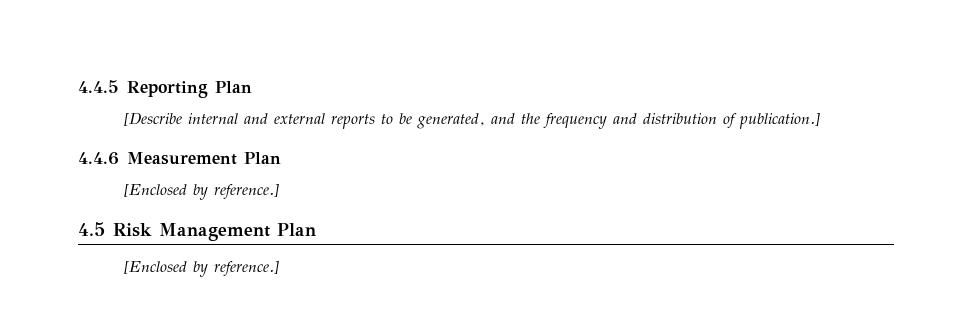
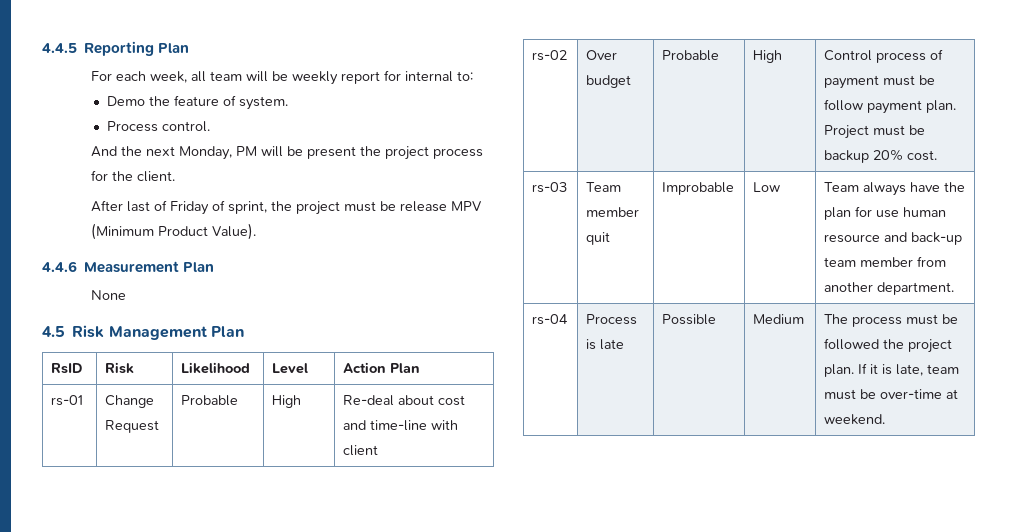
- [Describe internal and external reports to be generated, and the frequency and distribution of publication.]
+ For each week, all team will be weekly report for internal to:
+ Demo the feature of system.
+ Process control.
+ And the next Monday, PM will be present the project process for the client.
+ After last of Friday of sprint, the project must be release MPV (Minimum Product Value).
  4.4.6 Measurement Plan
- [Enclosed by reference.]
+ None
  4.5 Risk Management Plan
- [Enclosed by reference.]
+ RsID | Risk | Likelihood | Level | Action Plan
+ rs-01 | Change Request | Probable | High | Re-deal about cost and time-line with client
+ rs-02 | Over budget | Probable | High | Control process of payment must be follow payment plan. Project must be backup 20% cost.
+ rs-03 | Team member quit | Improbable | Low | Team always have the plan for use human resource and back-up team member from another department.
+ rs-04 | Process is late | Possible | Medium | The process must be followed the project plan. If it is late, team must be over-time at weekend.

